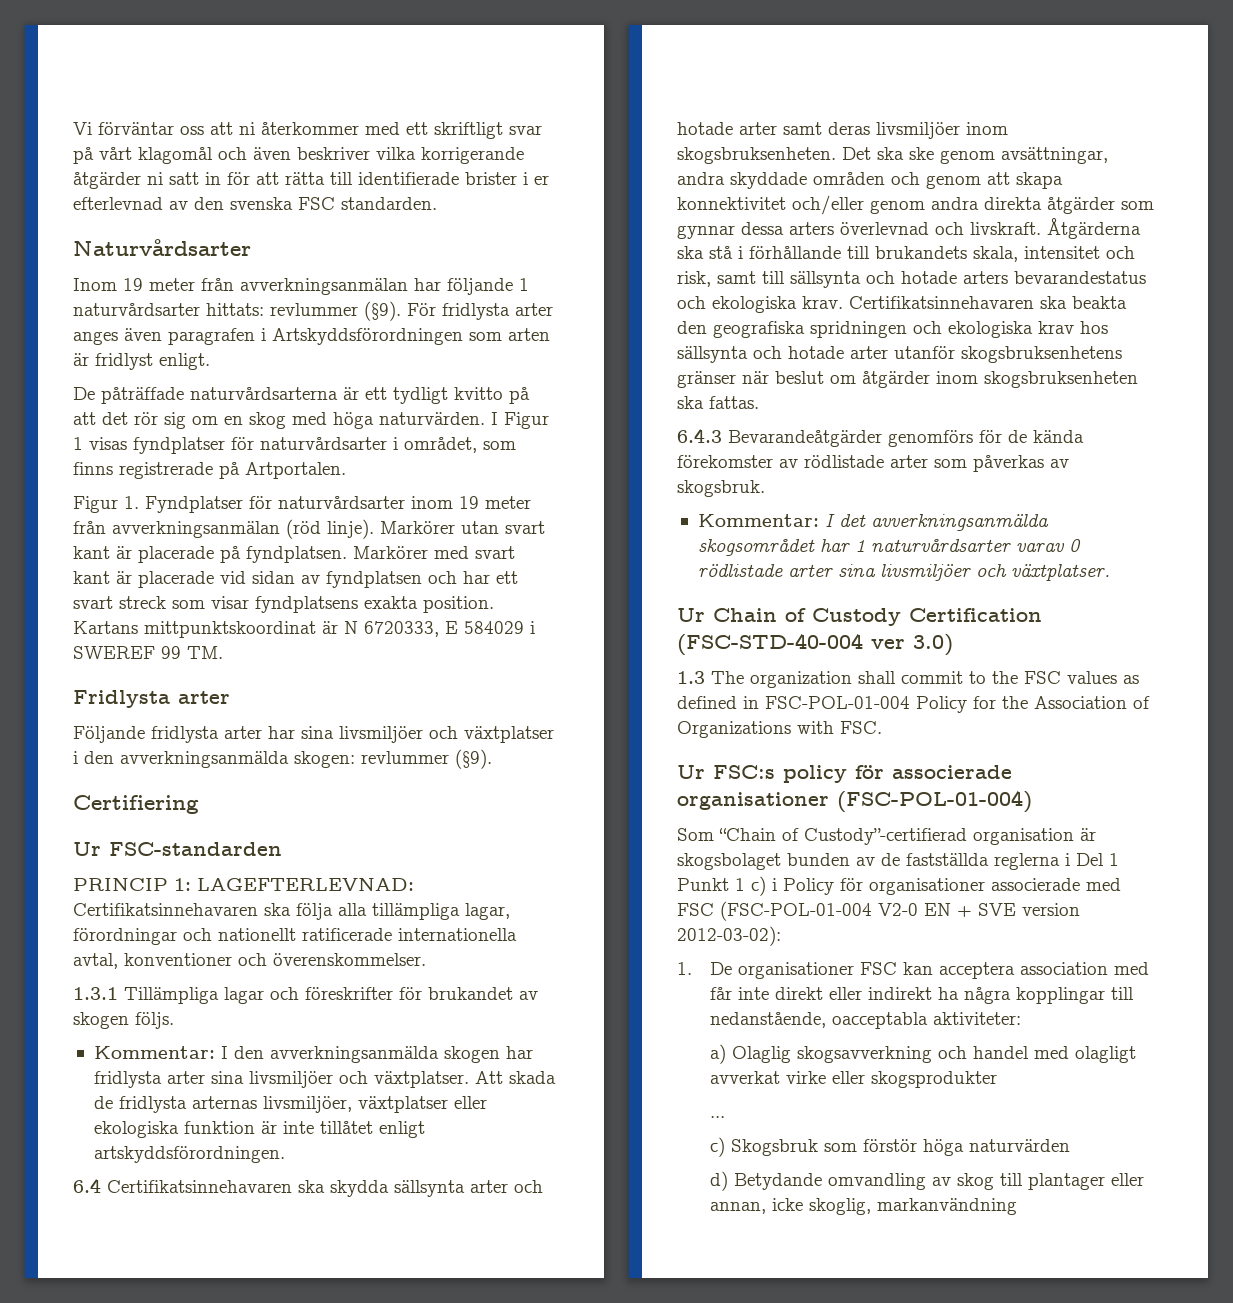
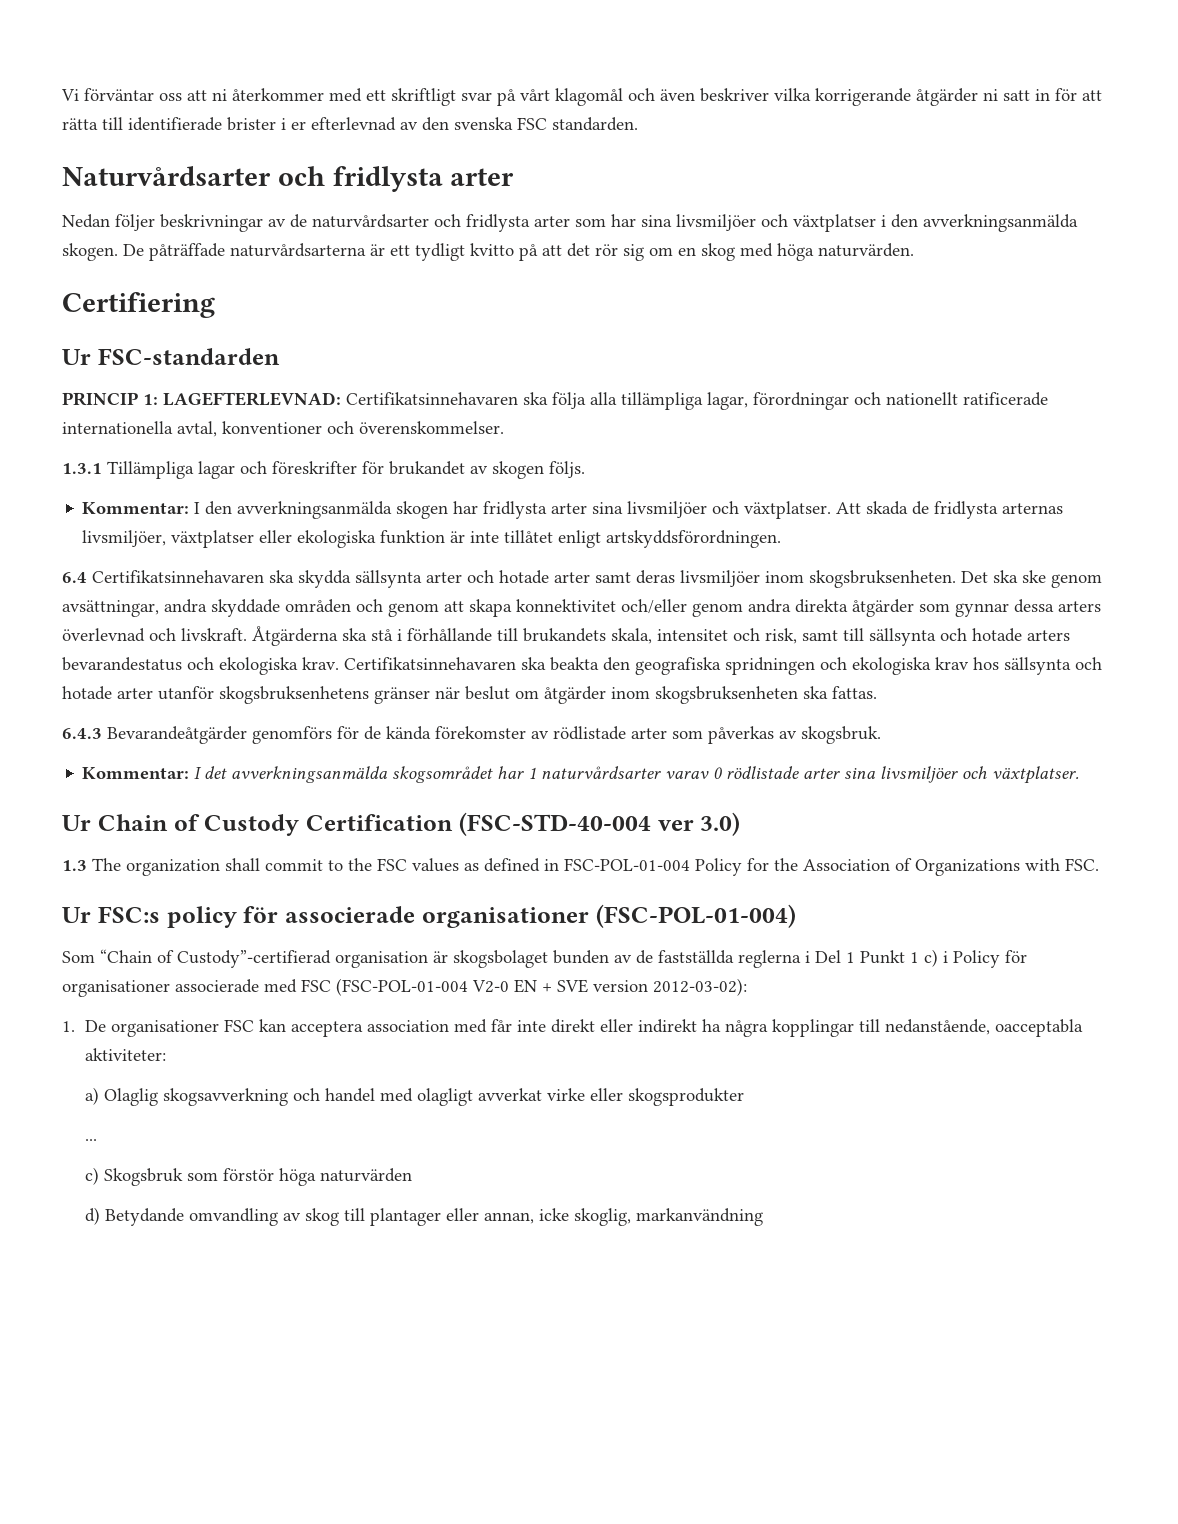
- Naturvårdsarter
- Inom 19 meter från avverkningsanmälan har följande 1 naturvårdsarter hittats: revlummer (§9). För fridlysta arter anges även paragrafen i Artskyddsförordningen som arten är fridlyst enligt.
- De påträffade naturvårdsarterna är ett tydligt kvitto på att det rör sig om en skog med höga naturvärden. I Figur 1 visas fyndplatser för naturvårdsarter i området, som finns registrerade på Artportalen.
- Figur 1. Fyndplatser för naturvårdsarter inom 19 meter från avverkningsanmälan (röd linje). Markörer utan svart kant är placerade på fyndplatsen. Markörer med svart kant är placerade vid sidan av fyndplatsen och har ett svart streck som visar fyndplatsens exakta position. Kartans mittpunktskoordinat är N 6720333, E 584029 i SWEREF 99 TM.
- Fridlysta arter
- Följande fridlysta arter har sina livsmiljöer och växtplatser i den avverkningsanmälda skogen: revlummer (§9).
+ Naturvårdsarter och fridlysta arter
+ Nedan följer beskrivningar av de naturvårdsarter och fridlysta arter som har sina livsmiljöer och växtplatser i den avverkningsanmälda skogen. De påträffade naturvårdsarterna är ett tydligt kvitto på att det rör sig om en skog med höga naturvärden.

